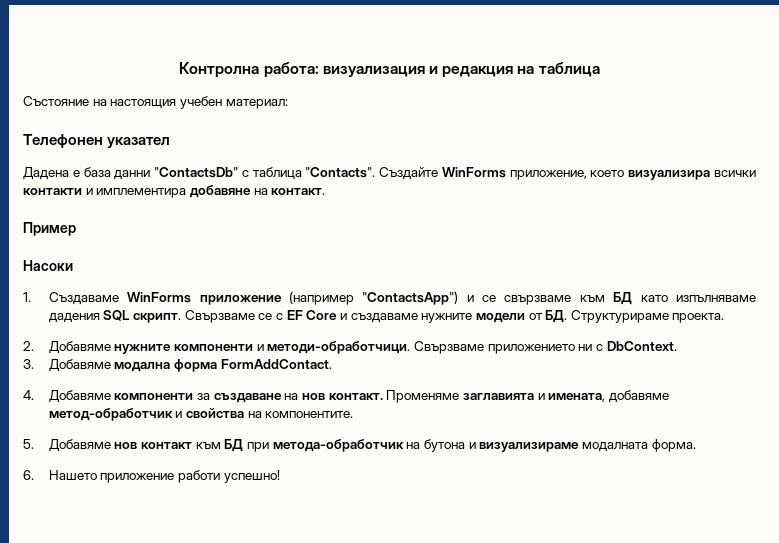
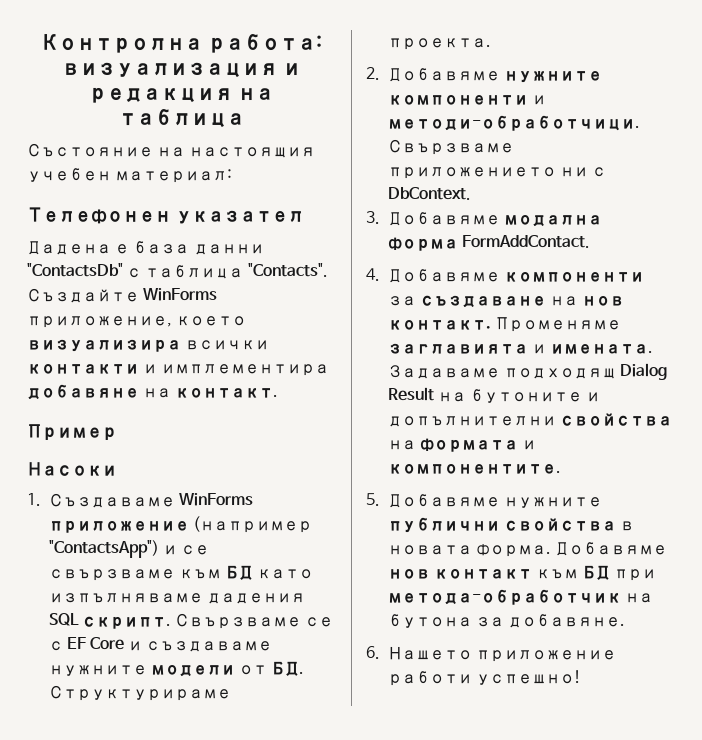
- Променяме заглавията и имената, добавяме метод-обработчик и свойства на компонентите.
- 5. Добавяме нов контакт към БД при метода-обработчик на бутона и визуализираме модалната форма.
+ Променяме заглавията и имената. Задаваме подходящ Dialog Result на бутоните и допълнителни свойства на формата и компонентите.
+ 5. Добавяме нужните публични свойства в новата форма. Добавяме нов контакт към БД при метода-обработчик на бутона за добавяне.

